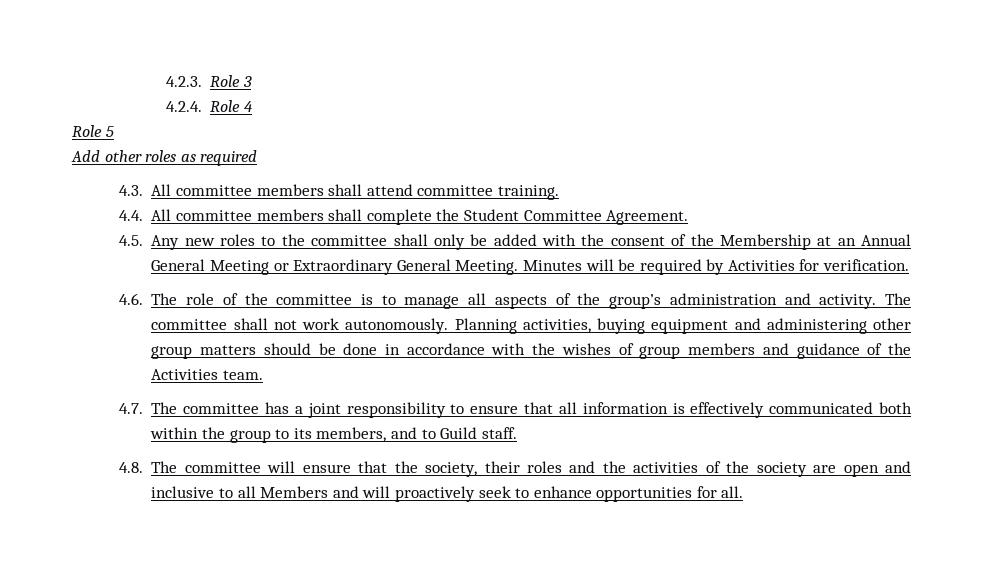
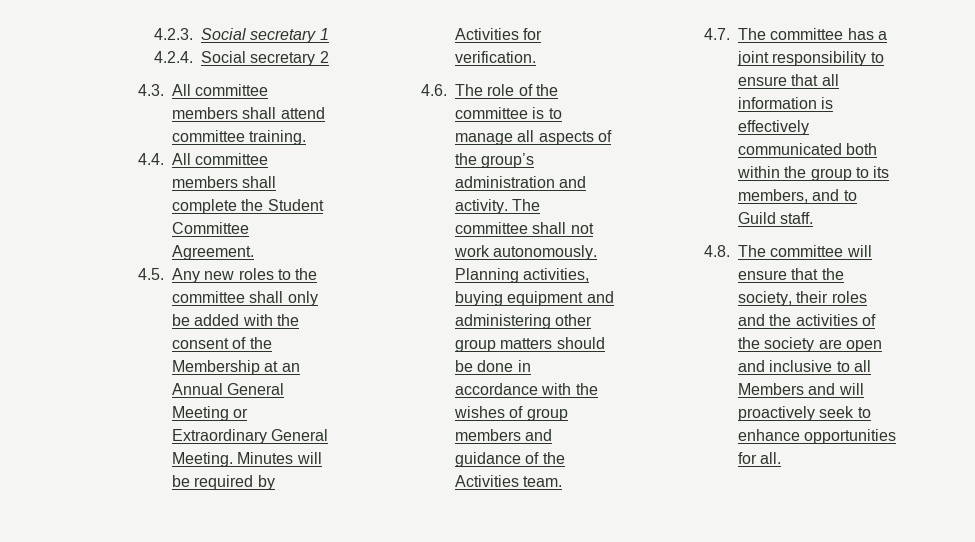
- 4.2.3. Role 3
- 4.2.4. Role 4
- Role 5
- Add other roles as required
+ 4.2.3. Social secretary 1
+ 4.2.4. Social secretary 2

